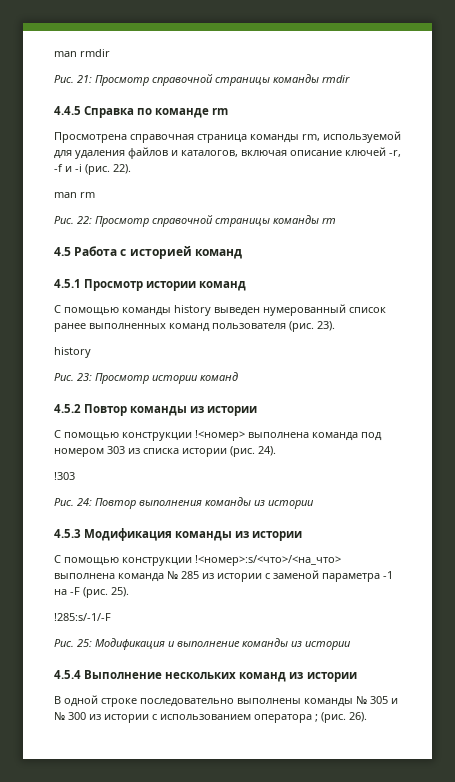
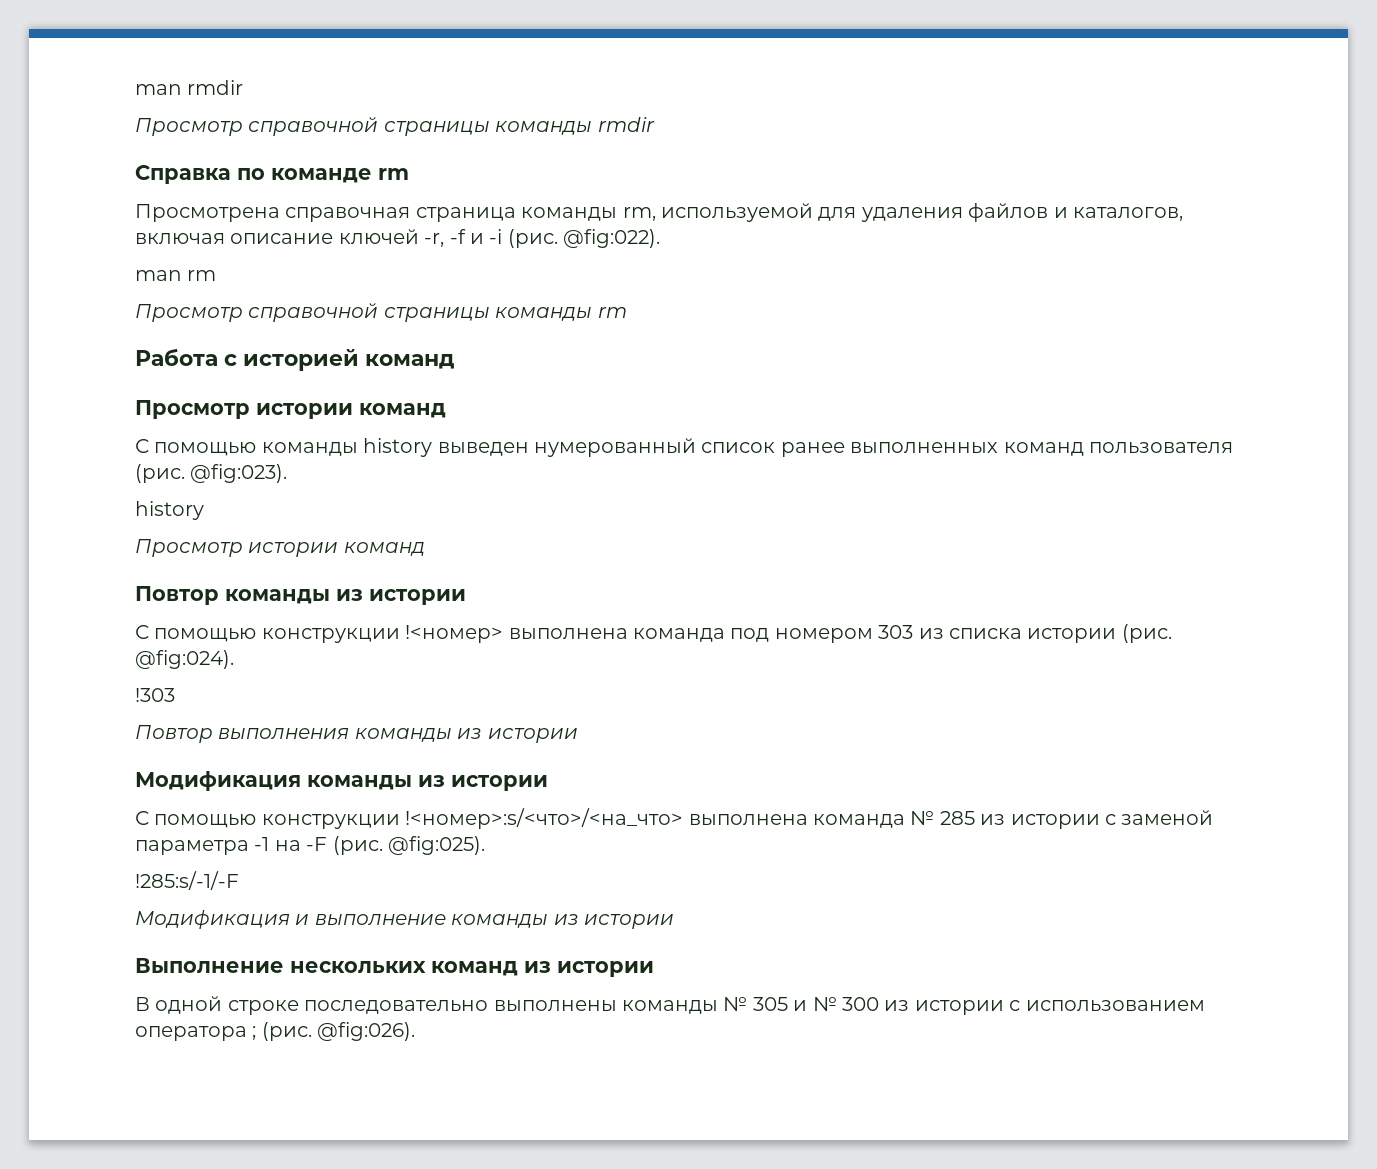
- Рис. 21: Просмотр справочной страницы команды rmdir
+ Просмотр справочной страницы команды rmdir
- 4.4.5 Справка по команде rm
+ Справка по команде rm
- 22).
+ @fig:022).
- Рис. 22: Просмотр справочной страницы команды rm
+ Просмотр справочной страницы команды rm
- 4.5 Работа с историей команд
- 4.5.1 Просмотр истории команд
+ Работа с историей команд
+ Просмотр истории команд
- 23).
+ @fig:023).
  history
- Рис. 23: Просмотр истории команд
- 4.5.2 Повтор команды из истории
+ Просмотр истории команд
+ Повтор команды из истории
- 24).
+ @fig:024).
- Рис. 24: Повтор выполнения команды из истории
+ Повтор выполнения команды из истории
- 4.5.3 Модификация команды из истории
+ Модификация команды из истории
- 25).
+ @fig:025).
- Рис. 25: Модификация и выполнение команды из истории
+ Модификация и выполнение команды из истории
- 4.5.4 Выполнение нескольких команд из истории
+ Выполнение нескольких команд из истории
- 26).
+ @fig:026).

